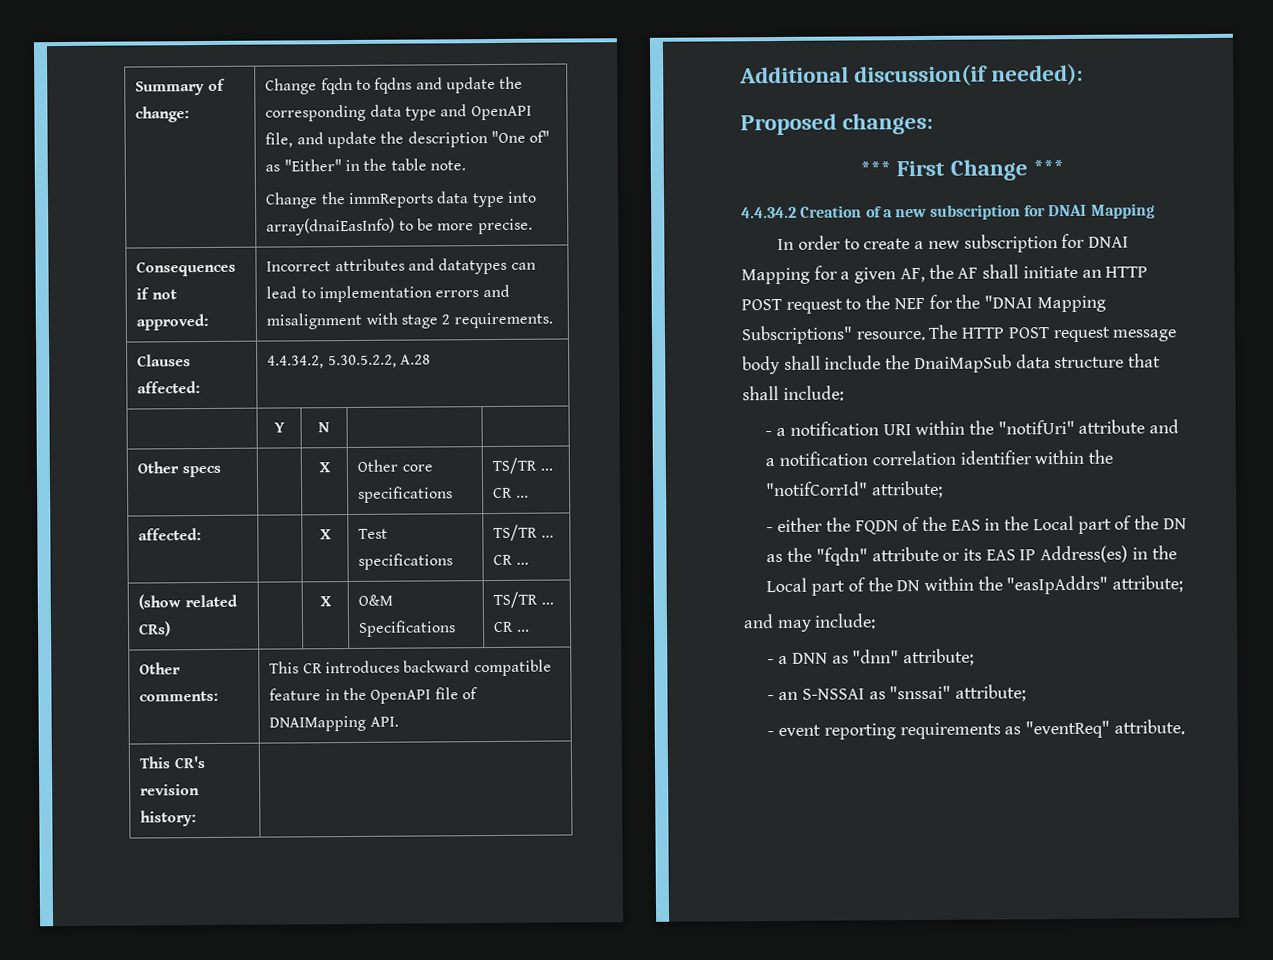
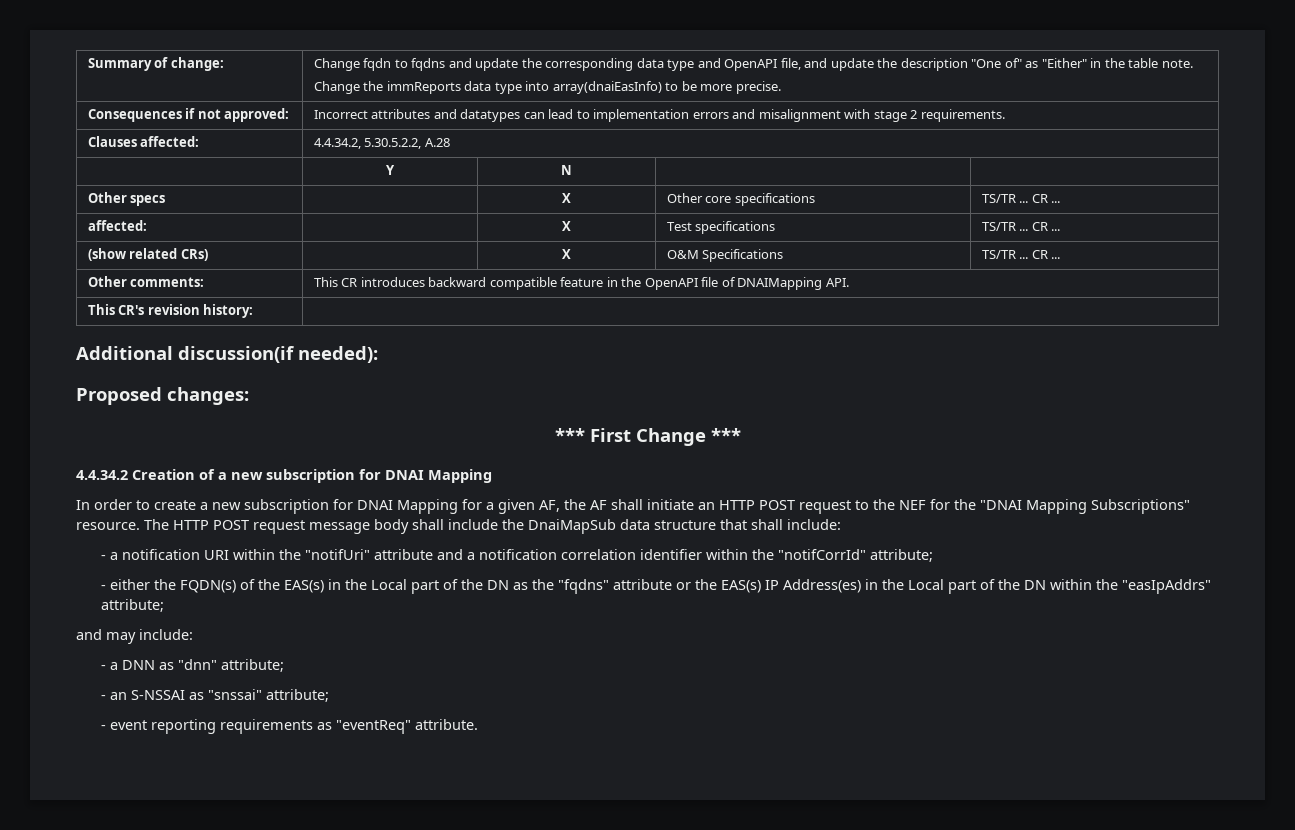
- - either the FQDN of the EAS in the Local part of the DN as the "fqdn" attribute or its EAS IP Address(es) in the Local part of the DN within the "easIpAddrs" attribute;
+ - either the FQDN(s) of the EAS(s) in the Local part of the DN as the "fqdns" attribute or the EAS(s) IP Address(es) in the Local part of the DN within the "easIpAddrs" attribute;

